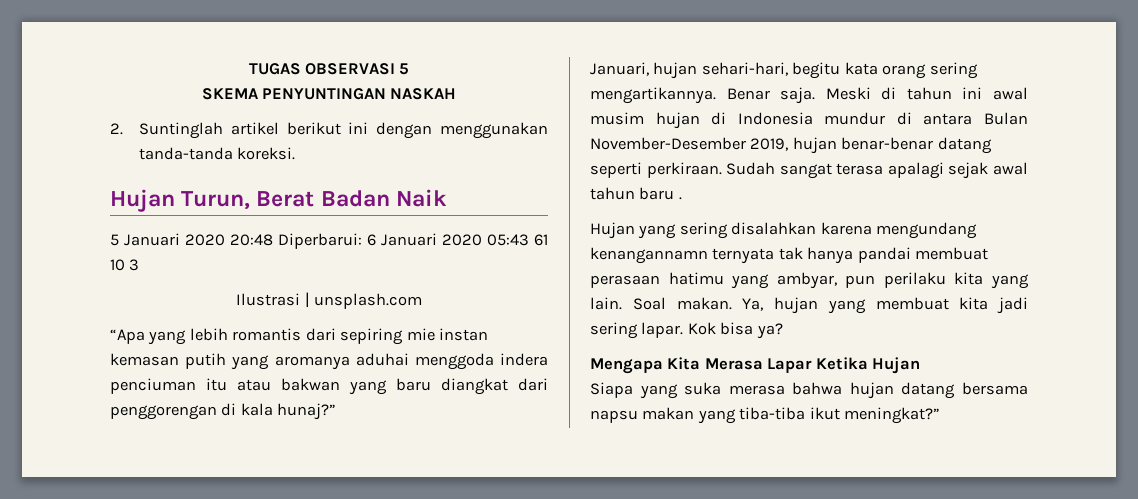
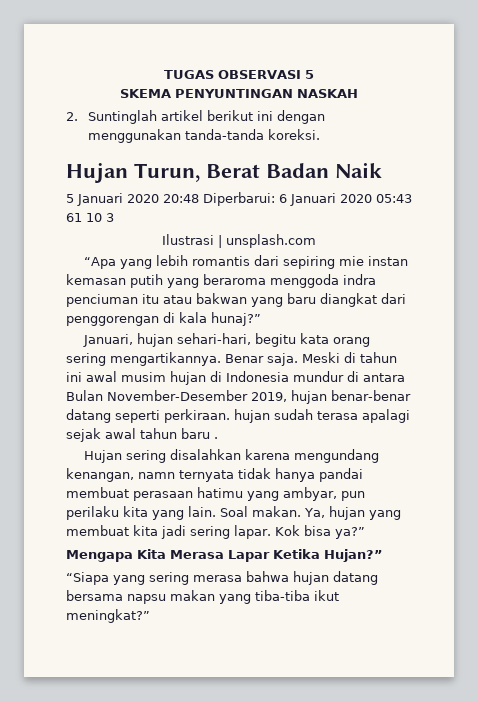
- “Apa yang lebih romantis dari sepiring mie instan kemasan putih yang aromanya aduhai menggoda indera penciuman itu atau bakwan yang baru diangkat dari penggorengan di kala hunaj?”
+ “Apa yang lebih romantis dari sepiring mie instan kemasan putih yang beraroma menggoda indra penciuman itu atau bakwan yang baru diangkat dari penggorengan di kala hunaj?”
- Meski di tahun ini awal musim hujan di Indonesia mundur di antara Bulan November-Desember 2019, hujan benar-benar datang seperti perkiraan. Sudah sangat terasa apalagi sejak awal tahun baru .
+ Meski di tahun ini awal musim hujan di Indonesia mundur di antara Bulan November-Desember 2019, hujan benar-benar datang seperti perkiraan. hujan sudah terasa apalagi sejak awal tahun baru .
- Hujan yang sering disalahkan karena mengundang kenangannamn ternyata tak hanya pandai membuat perasaan hatimu yang ambyar, pun perilaku kita yang lain.
+ Hujan sering disalahkan karena mengundang kenangan, namn ternyata tidak hanya pandai membuat perasaan hatimu yang ambyar, pun perilaku kita yang lain.
- Kok bisa ya?
+ Kok bisa ya?”
- Mengapa Kita Merasa Lapar Ketika Hujan
- Siapa yang suka merasa bahwa hujan datang bersama napsu makan yang tiba-tiba ikut meningkat?”
+ Mengapa Kita Merasa Lapar Ketika Hujan?”
+ “Siapa yang sering merasa bahwa hujan datang bersama napsu makan yang tiba-tiba ikut meningkat?”

